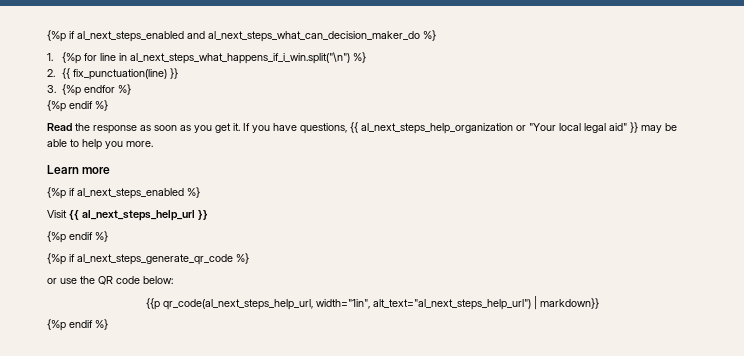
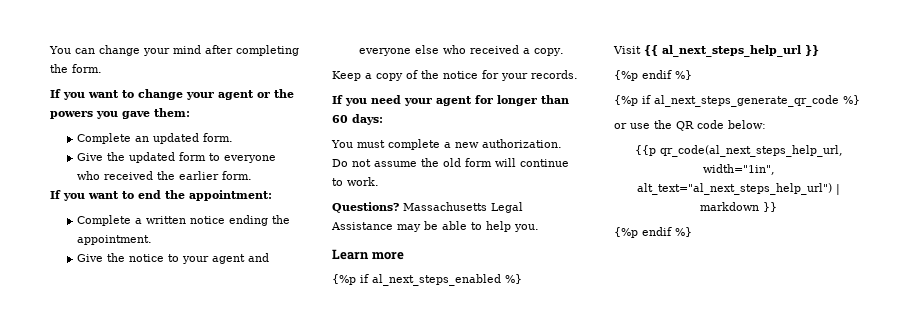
- {%p if al_next_steps_enabled and al_next_steps_what_can_decision_maker_do %}
- 1. {%p for line in al_next_steps_what_happens_if_i_win.split("\n") %}
- 2. {{ fix_punctuation(line) }}
- 3. {%p endfor %}
- {%p endif %}
- Read the response as soon as you get it. If you have questions, {{ al_next_steps_help_organization or "Your local legal aid" }} may be able to help you more.
+ You can change your mind after completing the form.
+ If you want to change your agent or the powers you gave them:
+ Complete an updated form.
+ Give the updated form to everyone who received the earlier form.
+ If you want to end the appointment:
+ Complete a written notice ending the appointment.
+ Give the notice to your agent and everyone else who received a copy.
+ Keep a copy of the notice for your records.
+ If you need your agent for longer than 60 days:
+ You must complete a new authorization. Do not assume the old form will continue to work.
+ Questions? Massachusetts Legal Assistance may be able to help you.
- {{p qr_code(al_next_steps_help_url, width="1in", alt_text="al_next_steps_help_url") | markdown}}
+ {{p qr_code(al_next_steps_help_url, width="1in", alt_text="al_next_steps_help_url") | markdown }}

